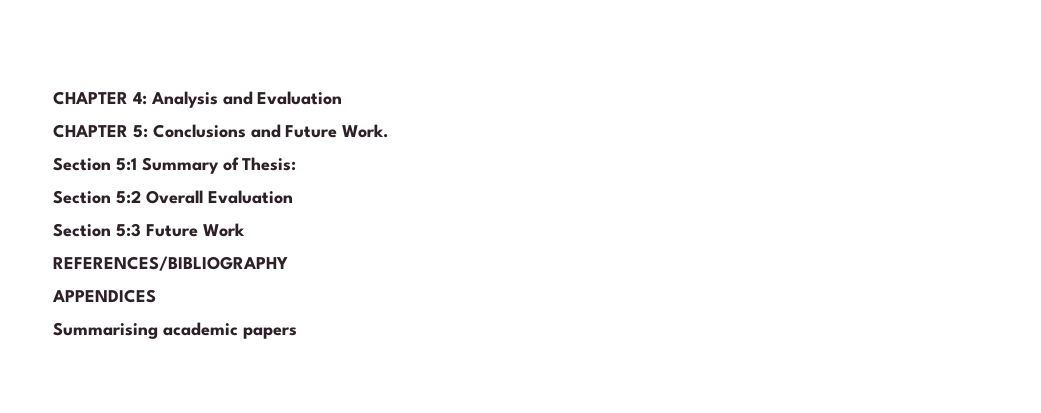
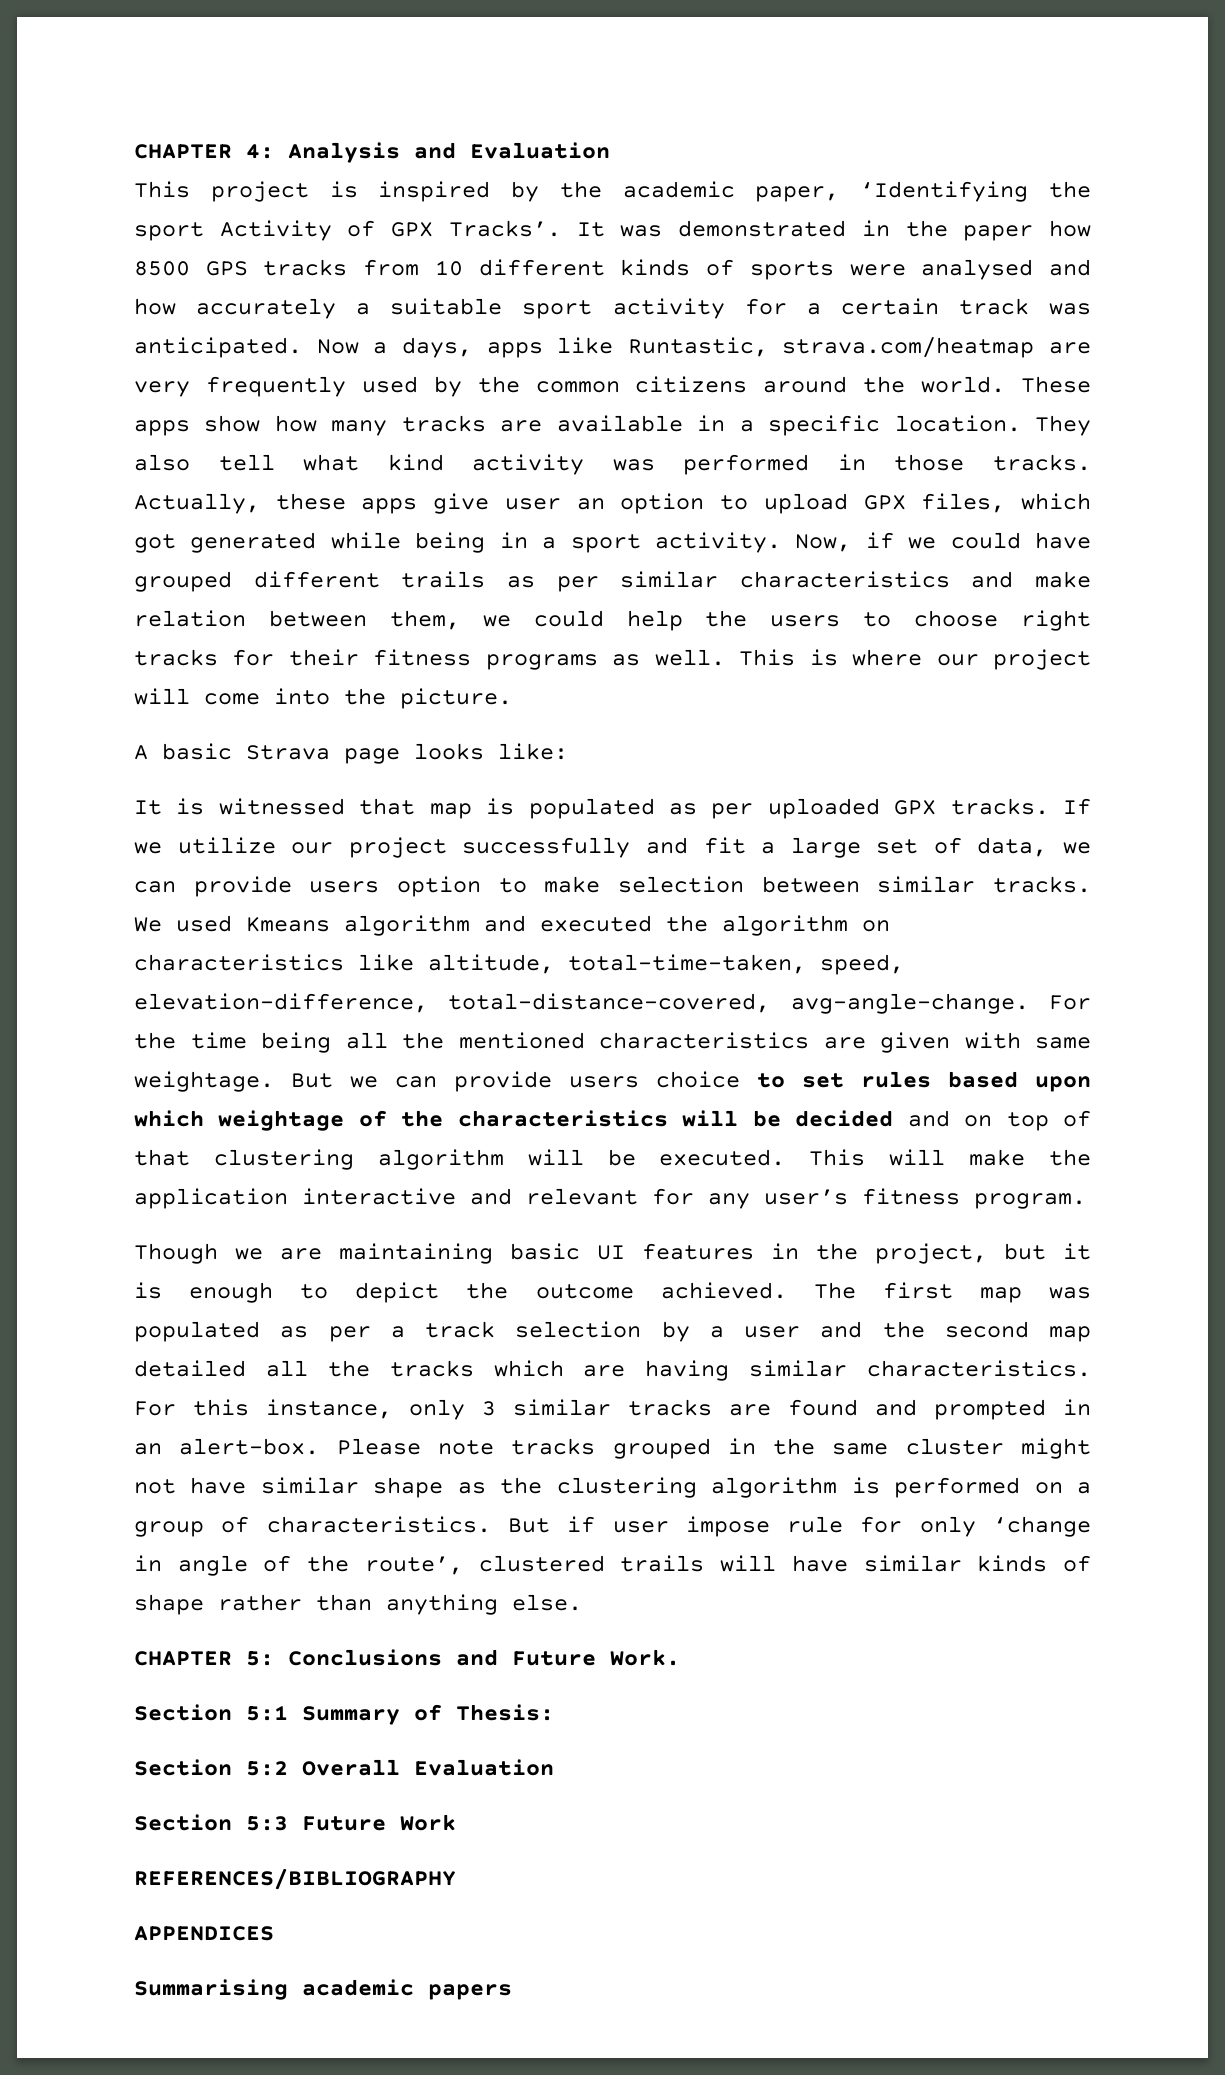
+ This project is inspired by the academic paper, ‘Identifying the sport Activity of GPX Tracks’. It was demonstrated in the paper how 8500 GPS tracks from 10 different kinds of sports were analysed and how accurately a suitable sport activity for a certain track was anticipated. Now a days, apps like Runtastic, strava.com/heatmap are very frequently used by the common citizens around the world. These apps show how many tracks are available in a specific location. They also tell what kind activity was performed in those tracks. Actually, these apps give user an option to upload GPX files, which got generated while being in a sport activity. Now, if we could have grouped different trails as per similar characteristics and make relation between them, we could help the users to choose right tracks for their fitness programs as well. This is where our project will come into the picture.
+ A basic Strava page looks like:
+ It is witnessed that map is populated as per uploaded GPX tracks. If we utilize our project successfully and fit a large set of data, we can provide users option to make selection between similar tracks. We used Kmeans algorithm and executed the algorithm on characteristics like altitude, total-time-taken, speed, elevation-difference, total-distance-covered, avg-angle-change. For the time being all the mentioned characteristics are given with same weightage. But we can provide users choice to set rules based upon which weightage of the characteristics will be decided and on top of that clustering algorithm will be executed. This will make the application interactive and relevant for any user’s fitness program.
+ Though we are maintaining basic UI features in the project, but it is enough to depict the outcome achieved. The first map was populated as per a track selection by a user and the second map detailed all the tracks which are having similar characteristics. For this instance, only 3 similar tracks are found and prompted in an alert-box. Please note tracks grouped in the same cluster might not have similar shape as the clustering algorithm is performed on a group of characteristics. But if user impose rule for only ‘change in angle of the route’, clustered trails will have similar kinds of shape rather than anything else.

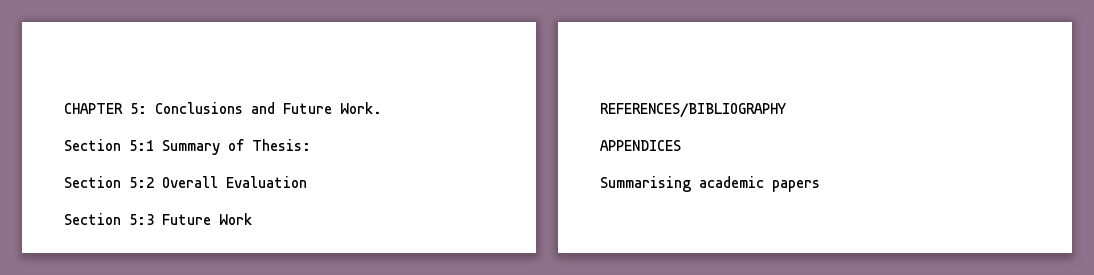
- CHAPTER 4: Analysis and Evaluation
- This project is inspired by the academic paper, ‘Identifying the sport Activity of GPX Tracks’. It was demonstrated in the paper how 8500 GPS tracks from 10 different kinds of sports were analysed and how accurately a suitable sport activity for a certain track was anticipated. Now a days, apps like Runtastic, strava.com/heatmap are very frequently used by the common citizens around the world. These apps show how many tracks are available in a specific location. They also tell what kind activity was performed in those tracks. Actually, these apps give user an option to upload GPX files, which got generated while being in a sport activity. Now, if we could have grouped different trails as per similar characteristics and make relation between them, we could help the users to choose right tracks for their fitness programs as well. This is where our project will come into the picture.
- A basic Strava page looks like:
- It is witnessed that map is populated as per uploaded GPX tracks. If we utilize our project successfully and fit a large set of data, we can provide users option to make selection between similar tracks. We used Kmeans algorithm and executed the algorithm on characteristics like altitude, total-time-taken, speed, elevation-difference, total-distance-covered, avg-angle-change. For the time being all the mentioned characteristics are given with same weightage. But we can provide users choice to set rules based upon which weightage of the characteristics will be decided and on top of that clustering algorithm will be executed. This will make the application interactive and relevant for any user’s fitness program.
- Though we are maintaining basic UI features in the project, but it is enough to depict the outcome achieved. The first map was populated as per a track selection by a user and the second map detailed all the tracks which are having similar characteristics. For this instance, only 3 similar tracks are found and prompted in an alert-box. Please note tracks grouped in the same cluster might not have similar shape as the clustering algorithm is performed on a group of characteristics. But if user impose rule for only ‘change in angle of the route’, clustered trails will have similar kinds of shape rather than anything else.

